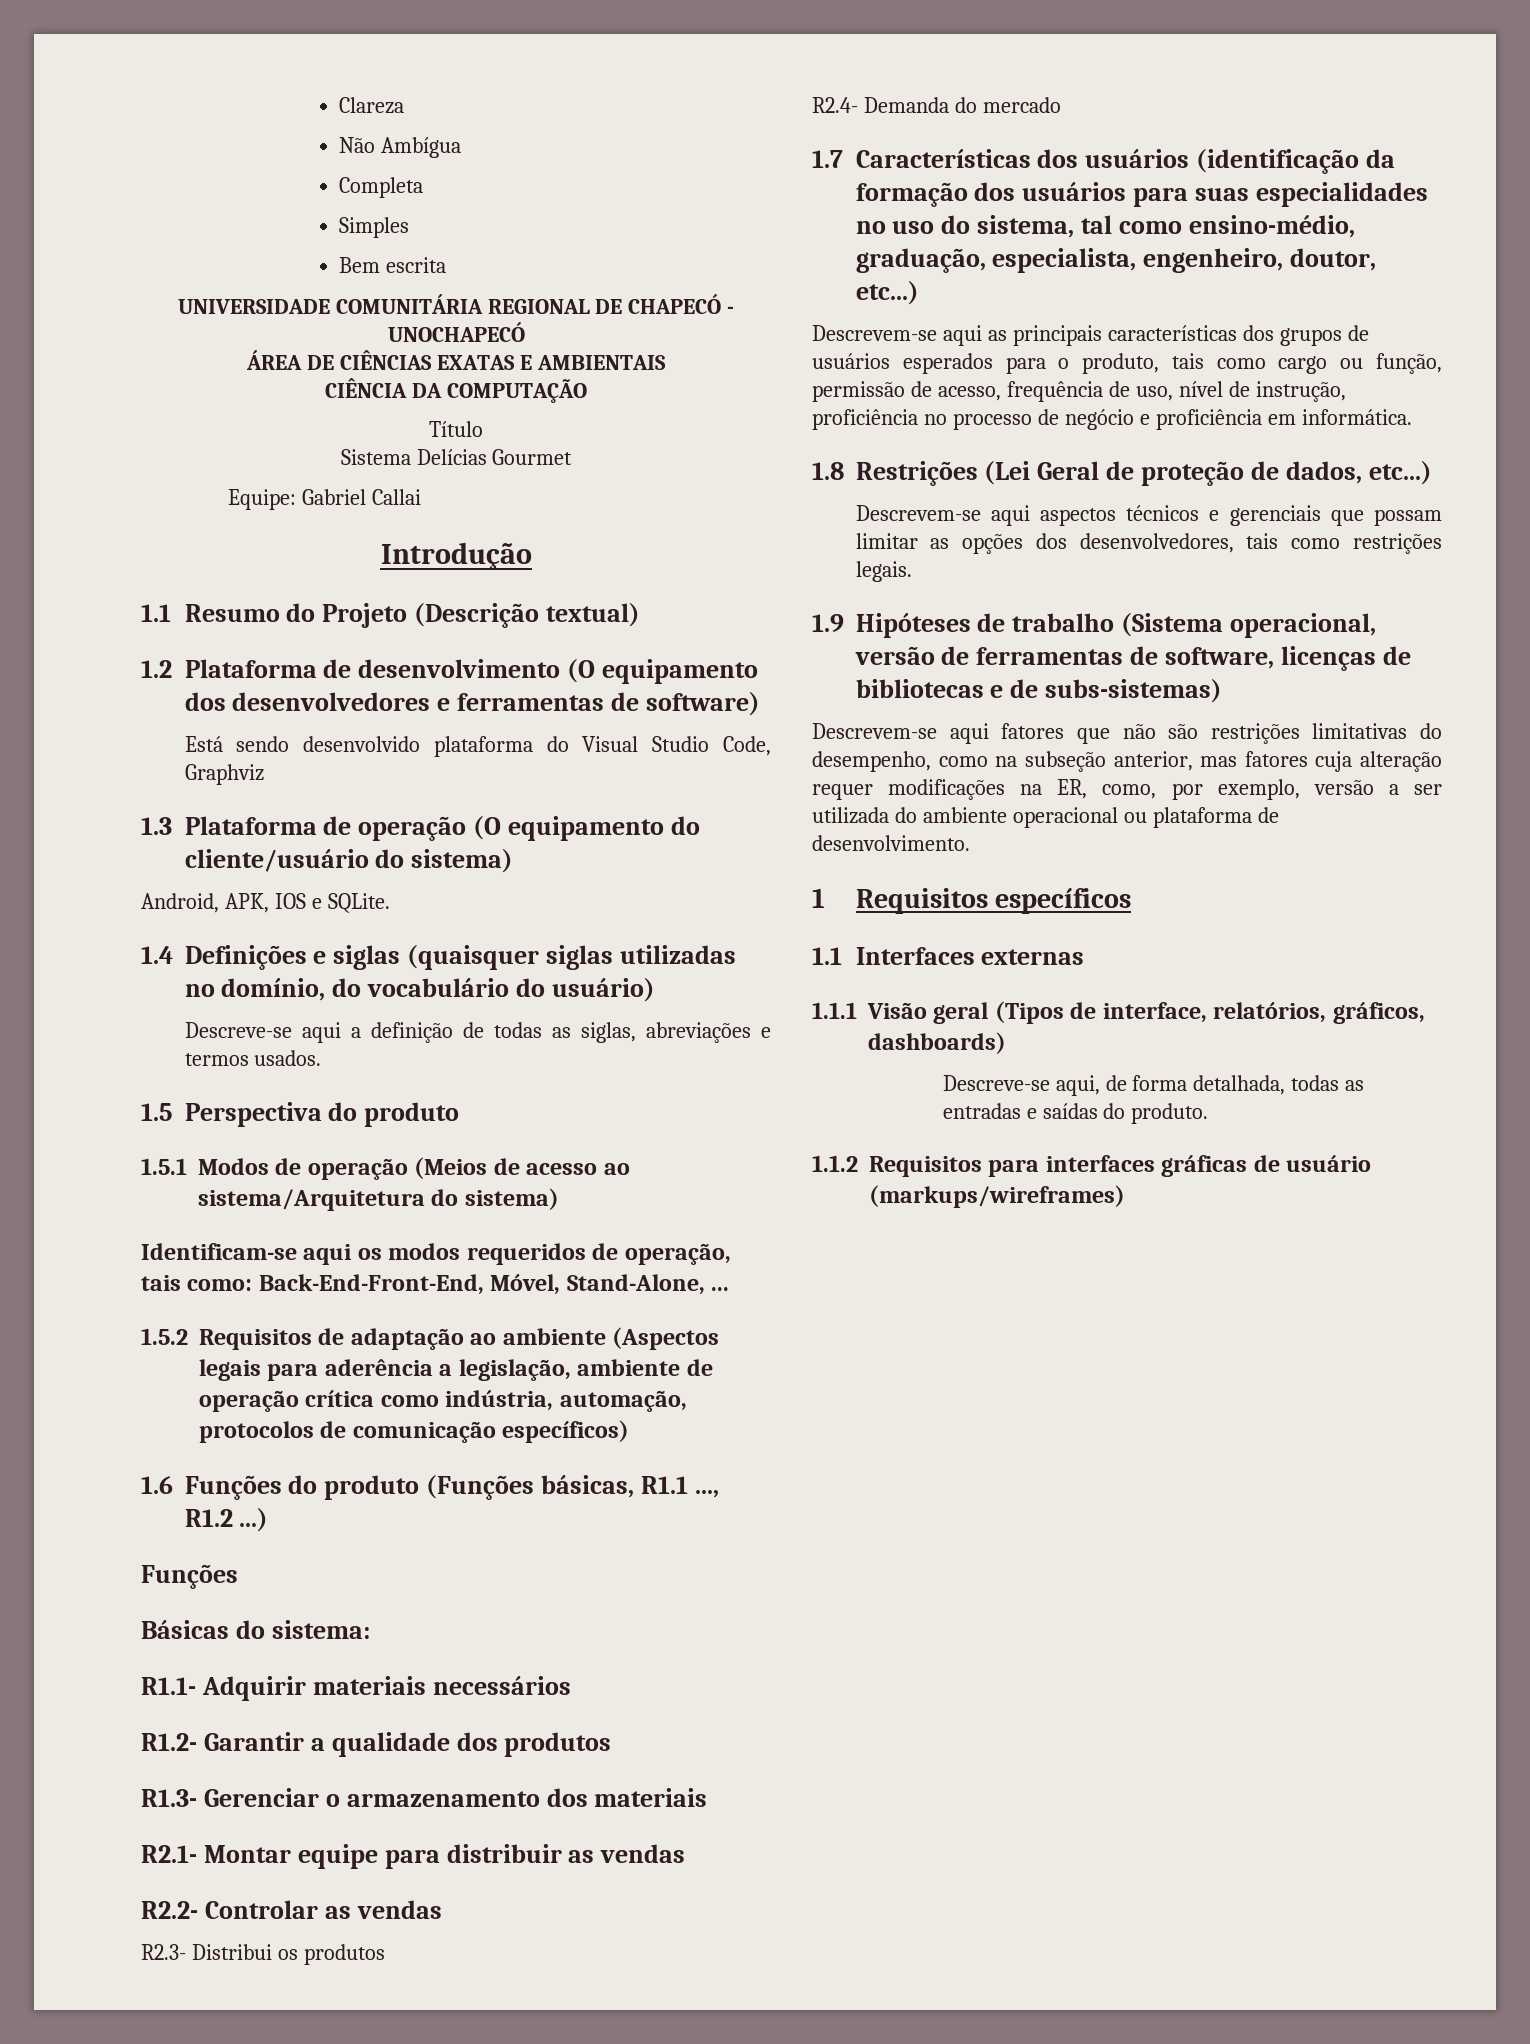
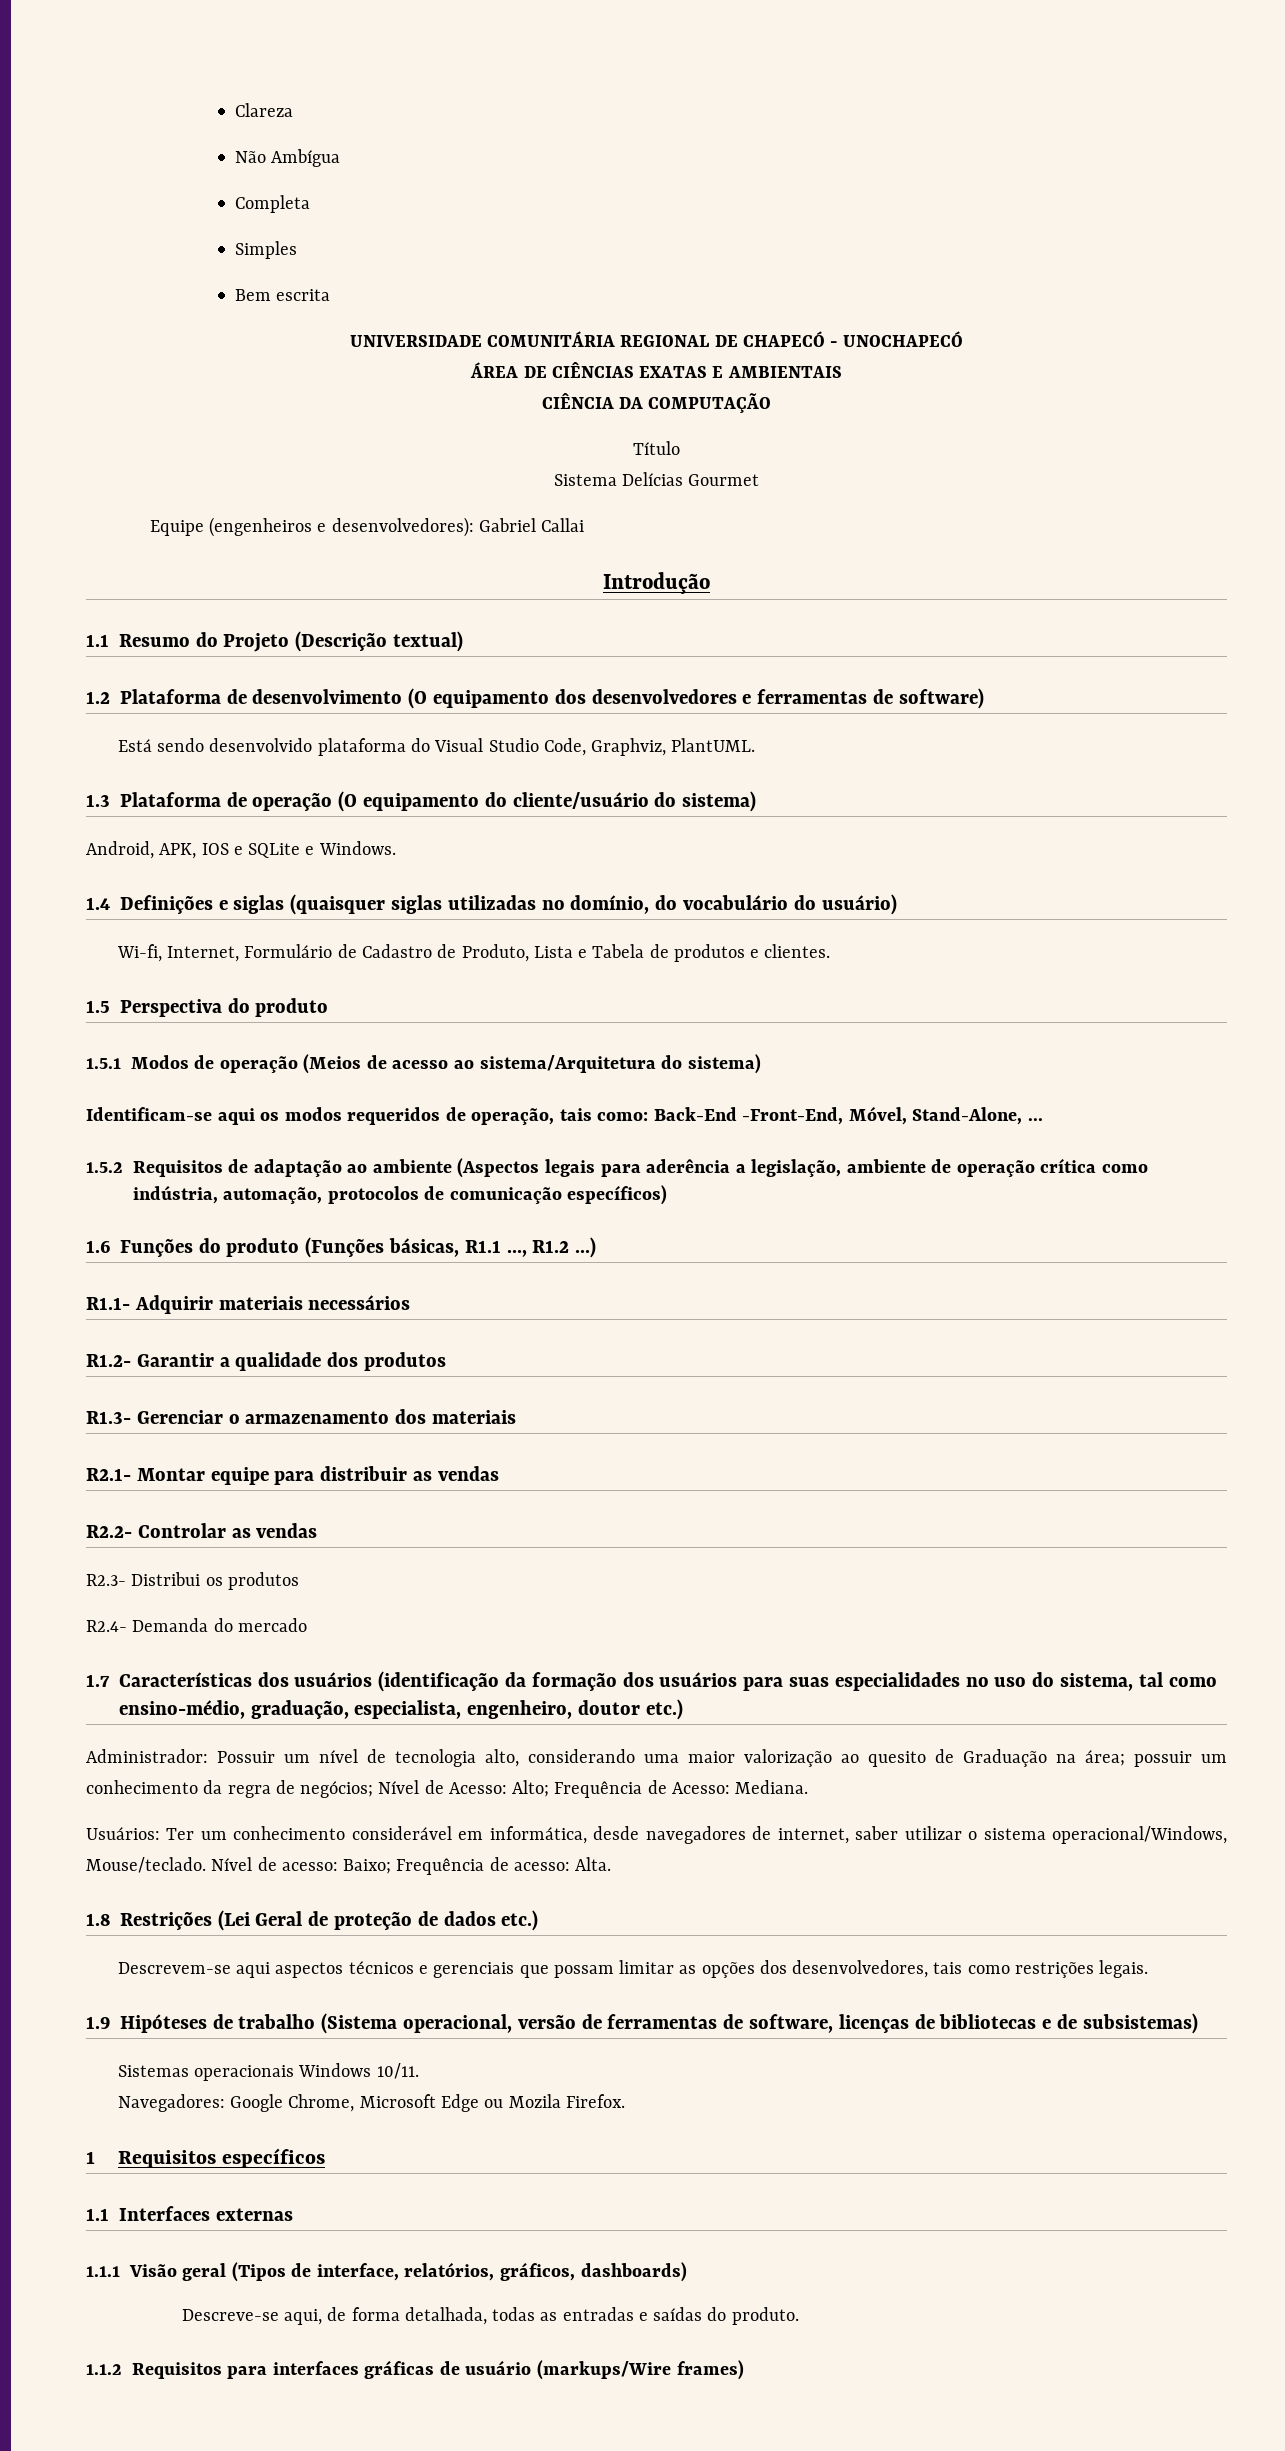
- Equipe: Gabriel Callai
+ Equipe (engenheiros e desenvolvedores): Gabriel Callai
- Está sendo desenvolvido plataforma do Visual Studio Code, Graphviz
+ Está sendo desenvolvido plataforma do Visual Studio Code, Graphviz, PlantUML.
- Android, APK, IOS e SQLite.
+ Android, APK, IOS e SQLite e Windows.
- Descreve-se aqui a definição de todas as siglas, abreviações e termos usados.
+ Wi-fi, Internet, Formulário de Cadastro de Produto, Lista e Tabela de produtos e clientes.
- Identificam-se aqui os modos requeridos de operação, tais como: Back-End-Front-End, Móvel, Stand-Alone, ...
+ Identificam-se aqui os modos requeridos de operação, tais como: Back-End -Front-End, Móvel, Stand-Alone, ...
  1.6 Funções do produto (Funções básicas, R1.1 ..., R1.2 ...)
- Funções
- Básicas do sistema:
- 1.7 Características dos usuários (identificação da formação dos usuários para suas especialidades no uso do sistema, tal como ensino-médio, graduação, especialista, engenheiro, doutor, etc...)
- Descrevem-se aqui as principais características dos grupos de usuários esperados para o produto, tais como cargo ou função, permissão de acesso, frequência de uso, nível de instrução, proficiência no processo de negócio e proficiência em informática.
+ 1.7 Características dos usuários (identificação da formação dos usuários para suas especialidades no uso do sistema, tal como ensino-médio, graduação, especialista, engenheiro, doutor etc.)
+ Administrador: Possuir um nível de tecnologia alto, considerando uma maior valorização ao quesito de Graduação na área; possuir um conhecimento da regra de negócios; Nível de Acesso: Alto; Frequência de Acesso: Mediana.
+ Usuários: Ter um conhecimento considerável em informática, desde navegadores de internet, saber utilizar o sistema operacional/Windows, Mouse/teclado. Nível de acesso: Baixo; Frequência de acesso: Alta.
- 1.8 Restrições (Lei Geral de proteção de dados, etc...)
+ 1.8 Restrições (Lei Geral de proteção de dados etc.)
- 1.9 Hipóteses de trabalho (Sistema operacional, versão de ferramentas de software, licenças de bibliotecas e de subs-sistemas)
- Descrevem-se aqui fatores que não são restrições limitativas do desempenho, como na subseção anterior, mas fatores cuja alteração requer modificações na ER, como, por exemplo, versão a ser utilizada do ambiente operacional ou plataforma de desenvolvimento.
+ 1.9 Hipóteses de trabalho (Sistema operacional, versão de ferramentas de software, licenças de bibliotecas e de subsistemas)
+ Sistemas operacionais Windows 10/11.
+ Navegadores: Google Chrome, Microsoft Edge ou Mozila Firefox.
- 1.1.2 Requisitos para interfaces gráficas de usuário (markups/wireframes)
+ 1.1.2 Requisitos para interfaces gráficas de usuário (markups/Wire frames)

